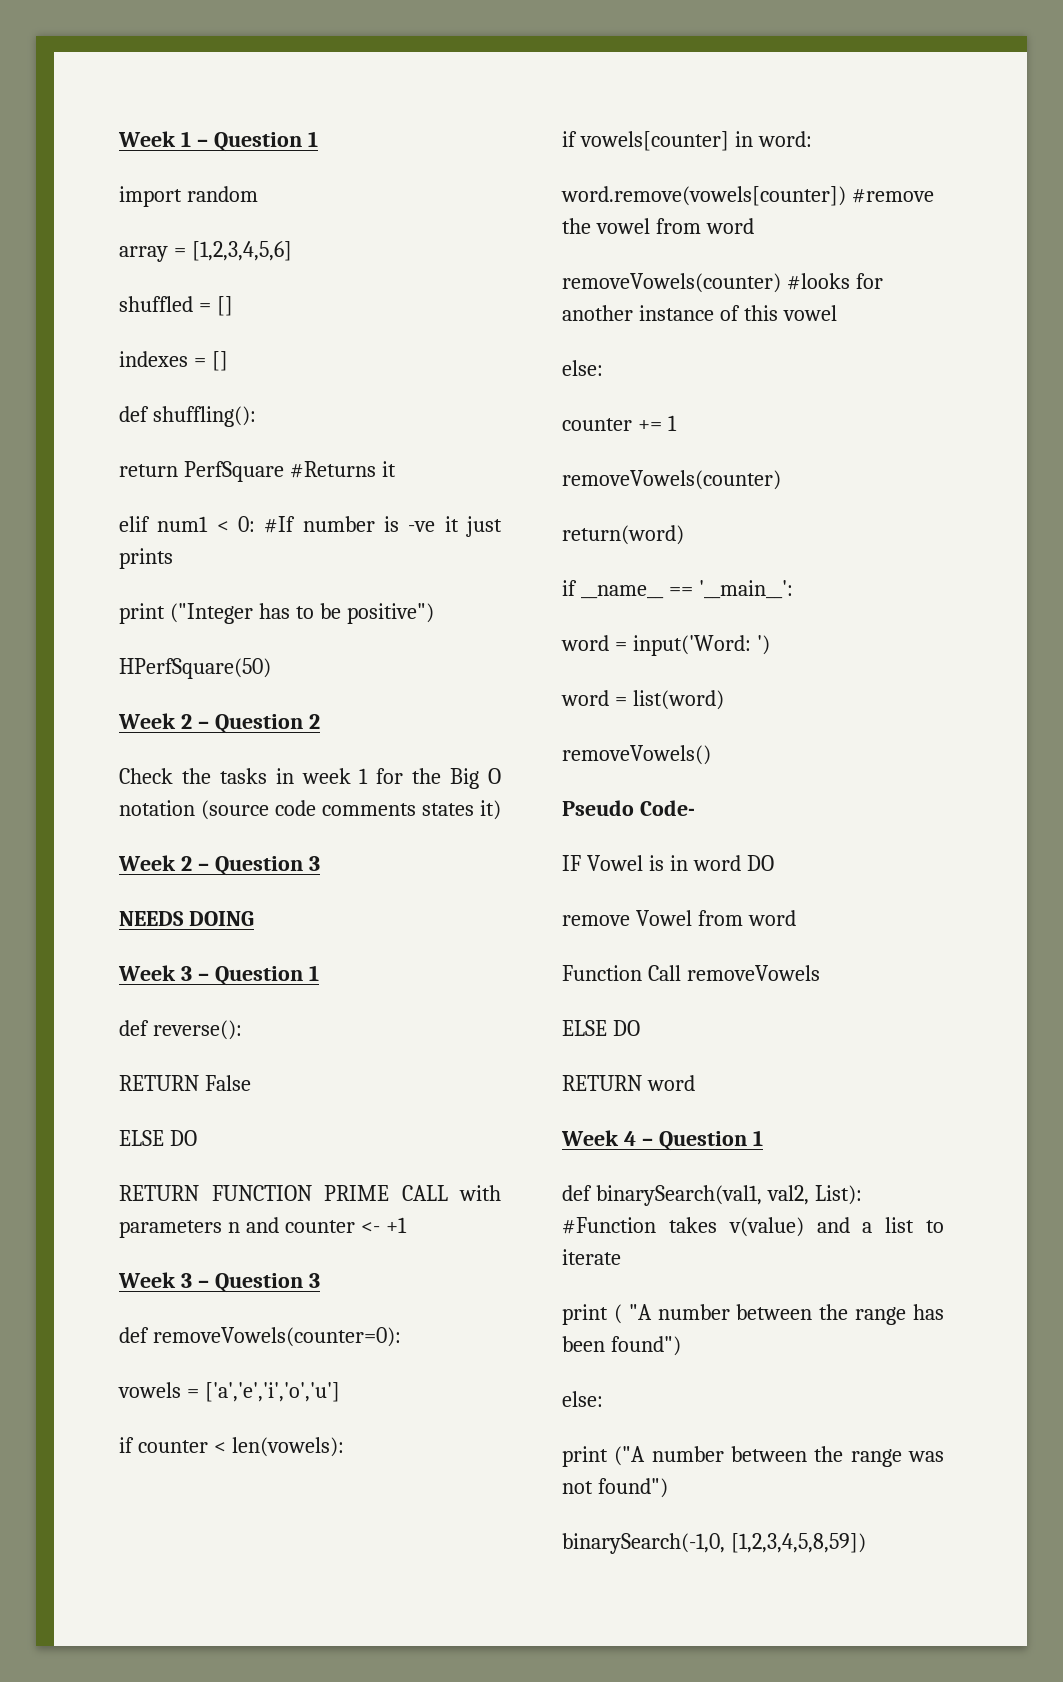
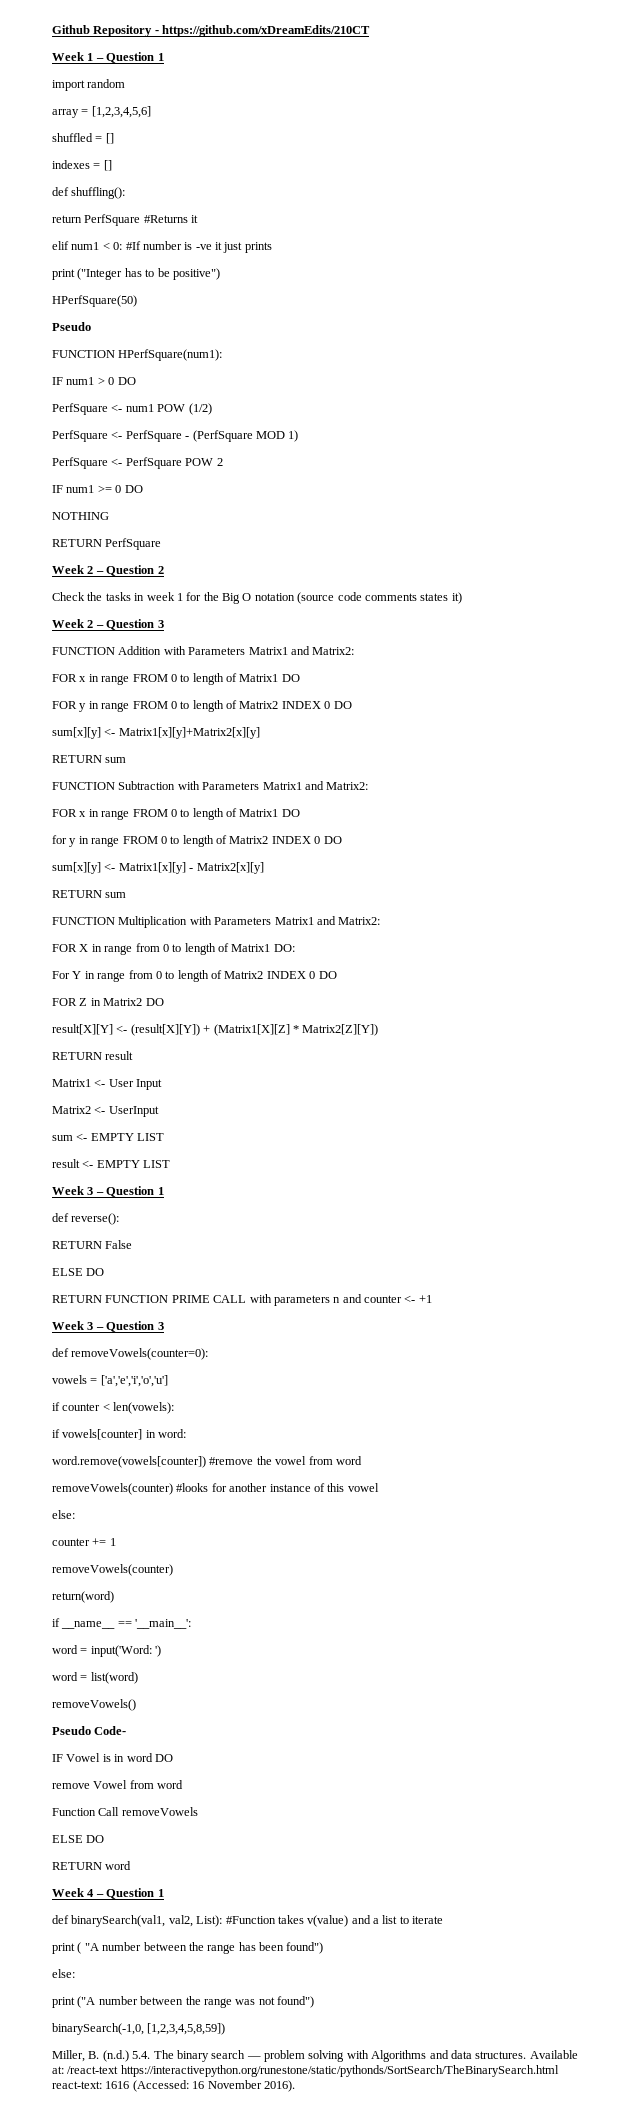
+ Github Repository - https://github.com/xDreamEdits/210CT
  HPerfSquare(50)
+ Pseudo
+ FUNCTION HPerfSquare(num1):
+ IF num1 > 0 DO
+ PerfSquare <- num1 POW (1/2)
+ PerfSquare <- PerfSquare - (PerfSquare MOD 1)
+ PerfSquare <- PerfSquare POW 2
+ IF num1 >= 0 DO
+ NOTHING
+ RETURN PerfSquare
- NEEDS DOING
+ FUNCTION Addition with Parameters Matrix1 and Matrix2:
+ FOR x in range FROM 0 to length of Matrix1 DO
+ FOR y in range FROM 0 to length of Matrix2 INDEX 0 DO
+ sum[x][y] <- Matrix1[x][y]+Matrix2[x][y]
+ RETURN sum
+ FUNCTION Subtraction with Parameters Matrix1 and Matrix2:
+ FOR x in range FROM 0 to length of Matrix1 DO
+ for y in range FROM 0 to length of Matrix2 INDEX 0 DO
+ sum[x][y] <- Matrix1[x][y] - Matrix2[x][y]
+ RETURN sum
+ FUNCTION Multiplication with Parameters Matrix1 and Matrix2:
+ FOR X in range from 0 to length of Matrix1 DO:
+ For Y in range from 0 to length of Matrix2 INDEX 0 DO
+ FOR Z in Matrix2 DO
+ result[X][Y] <- (result[X][Y]) + (Matrix1[X][Z] * Matrix2[Z][Y])
+ RETURN result
+ Matrix1 <- User Input
+ Matrix2 <- UserInput
+ sum <- EMPTY LIST
+ result <- EMPTY LIST
+ Miller, B. (n.d.) 5.4. The binary search — problem solving with Algorithms and data structures. Available at: /react-text https://interactivepython.org/runestone/static/pythonds/SortSearch/TheBinarySearch.html react-text: 1616 (Accessed: 16 November 2016).

